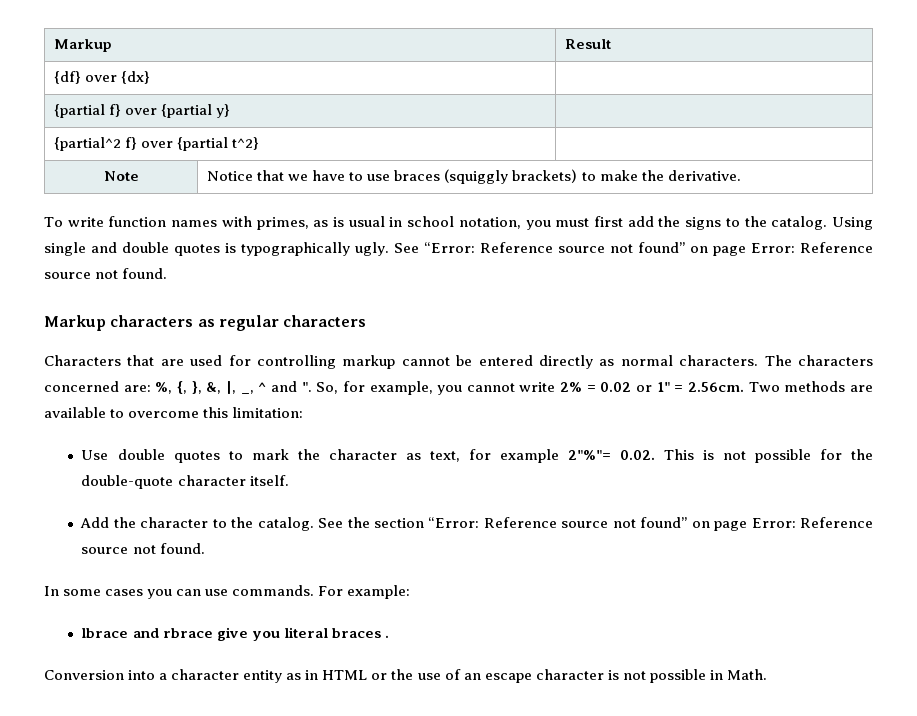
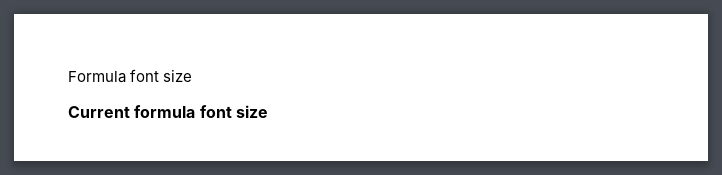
- Markup | Result
- {df} over {dx} |
- {partial f} over {partial y} |
- {partial^2 f} over {partial t^2} |
- Note | Notice that we have to use braces (squiggly brackets) to make the derivative.
- To write function names with primes, as is usual in school notation, you must first add the signs to the catalog. Using single and double quotes is typographically ugly. See “Error: Reference source not found” on page Error: Reference source not found.
- Markup characters as regular characters
- Characters that are used for controlling markup cannot be entered directly as normal characters. The characters concerned are: %, {, }, &, |, _, ^ and ". So, for example, you cannot write 2% = 0.02 or 1" = 2.56cm. Two methods are available to overcome this limitation:
- Use double quotes to mark the character as text, for example 2"%"= 0.02. This is not possible for the double-quote character itself.
- Add the character to the catalog. See the section “Error: Reference source not found” on page Error: Reference source not found.
- In some cases you can use commands. For example:
- lbrace and rbrace give you literal braces .
- Conversion into a character entity as in HTML or the use of an escape character is not possible in Math.
+ Formula font size
+ Current formula font size

